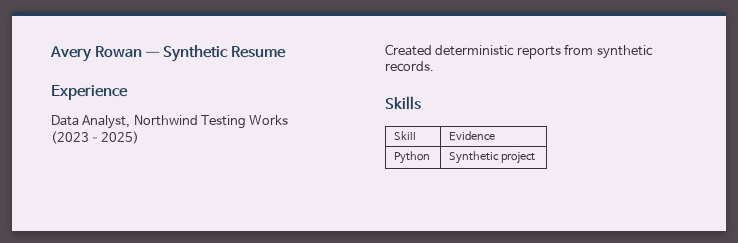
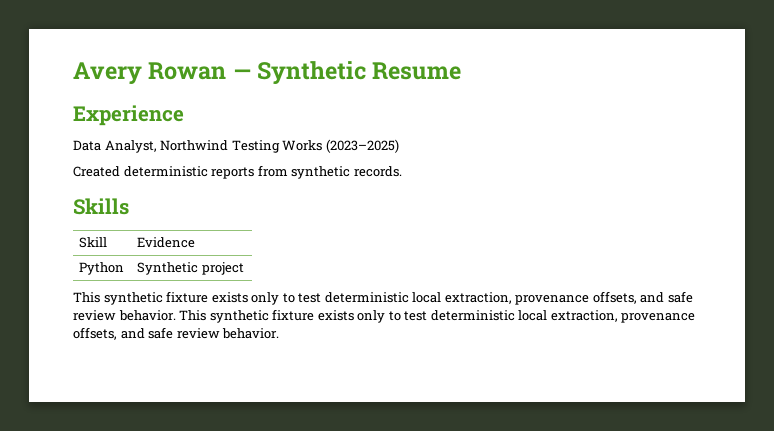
+ This synthetic fixture exists only to test deterministic local extraction, provenance offsets, and safe review behavior. This synthetic fixture exists only to test deterministic local extraction, provenance offsets, and safe review behavior.

